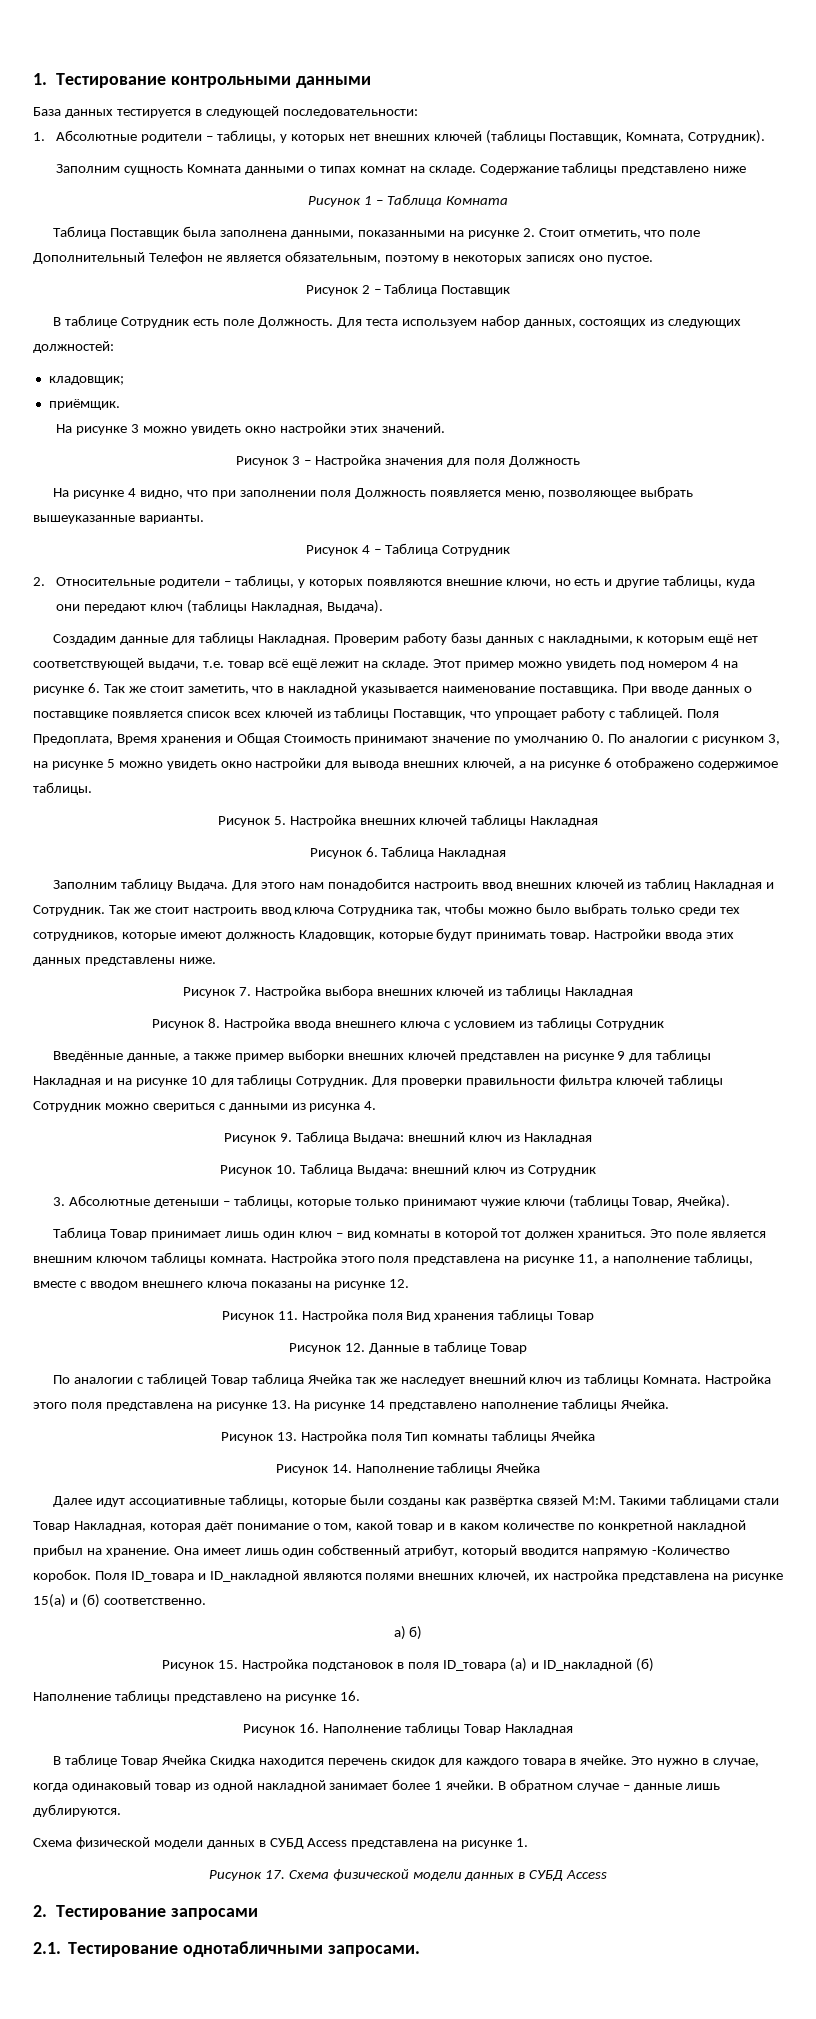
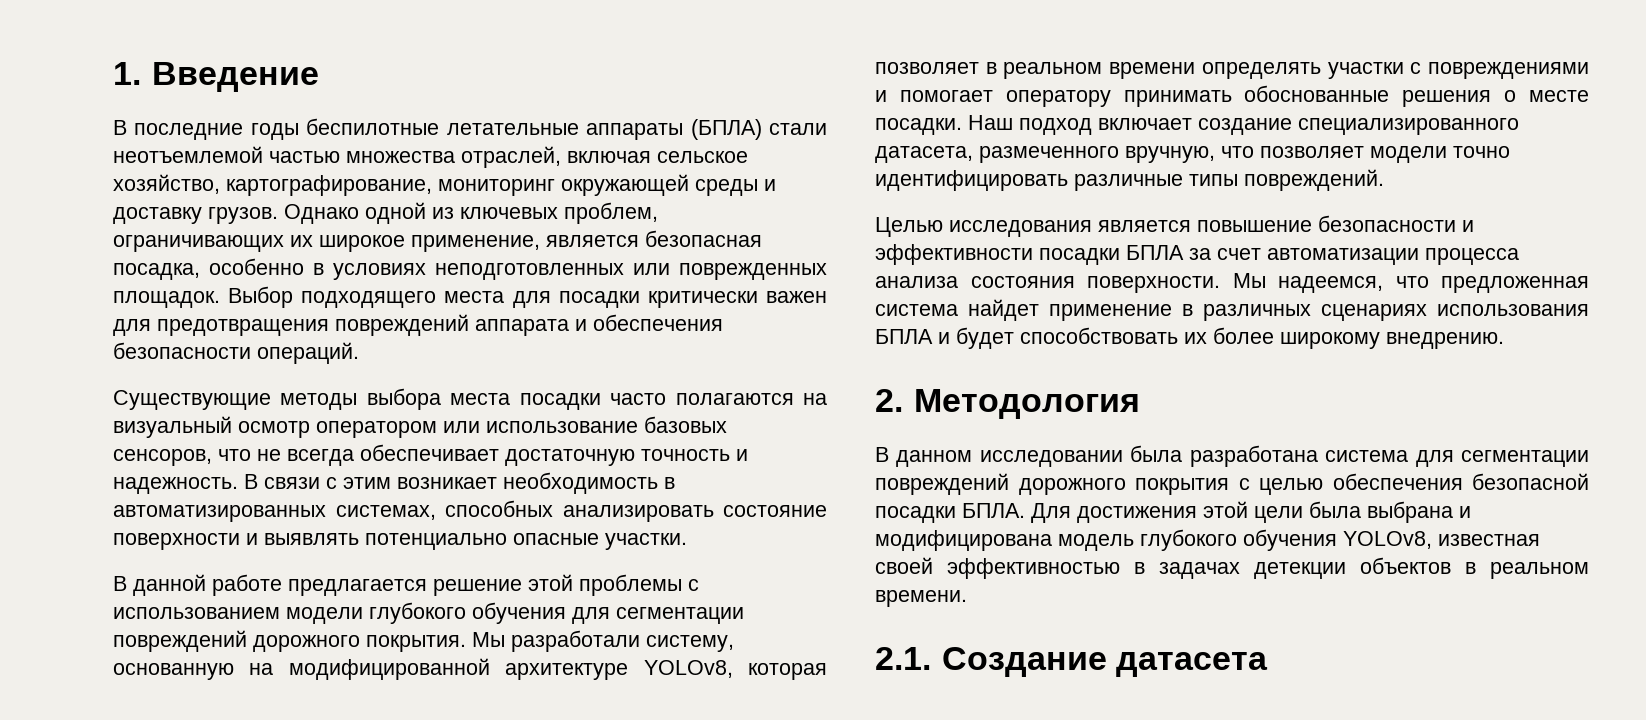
- 1. Тестирование контрольными данными
- База данных тестируется в следующей последовательности:
- 1. Абсолютные родители – таблицы, у которых нет внешних ключей (таблицы Поставщик, Комната, Сотрудник).
- Заполним сущность Комната данными о типах комнат на складе. Содержание таблицы представлено ниже
- Рисунок 1 – Таблица Комната
- Таблица Поставщик была заполнена данными, показанными на рисунке 2. Стоит отметить, что поле Дополнительный Телефон не является обязательным, поэтому в некоторых записях оно пустое.
- Рисунок 2 – Таблица Поставщик
- В таблице Сотрудник есть поле Должность. Для теста используем набор данных, состоящих из следующих должностей:
- кладовщик;
- приёмщик.
- На рисунке 3 можно увидеть окно настройки этих значений.
- Рисунок 3 – Настройка значения для поля Должность
- На рисунке 4 видно, что при заполнении поля Должность появляется меню, позволяющее выбрать вышеуказанные варианты.
- Рисунок 4 – Таблица Сотрудник
- 2. Относительные родители – таблицы, у которых появляются внешние ключи, но есть и другие таблицы, куда они передают ключ (таблицы Накладная, Выдача).
- Создадим данные для таблицы Накладная. Проверим работу базы данных с накладными, к которым ещё нет соответствующей выдачи, т.е. товар всё ещё лежит на складе. Этот пример можно увидеть под номером 4 на рисунке 6. Так же стоит заметить, что в накладной указывается наименование поставщика. При вводе данных о поставщике появляется список всех ключей из таблицы Поставщик, что упрощает работу с таблицей. Поля Предоплата, Время хранения и Общая Стоимость принимают значение по умолчанию 0. По аналогии с рисунком 3, на рисунке 5 можно увидеть окно настройки для вывода внешних ключей, а на рисунке 6 отображено содержимое таблицы.
- Рисунок 5. Настройка внешних ключей таблицы Накладная
- Рисунок 6. Таблица Накладная
- Заполним таблицу Выдача. Для этого нам понадобится настроить ввод внешних ключей из таблиц Накладная и Сотрудник. Так же стоит настроить ввод ключа Сотрудника так, чтобы можно было выбрать только среди тех сотрудников, которые имеют должность Кладовщик, которые будут принимать товар. Настройки ввода этих данных представлены ниже.
- Рисунок 7. Настройка выбора внешних ключей из таблицы Накладная
- Рисунок 8. Настройка ввода внешнего ключа с условием из таблицы Сотрудник
- Введённые данные, а также пример выборки внешних ключей представлен на рисунке 9 для таблицы Накладная и на рисунке 10 для таблицы Сотрудник. Для проверки правильности фильтра ключей таблицы Сотрудник можно свериться с данными из рисунка 4.
- Рисунок 9. Таблица Выдача: внешний ключ из Накладная
- Рисунок 10. Таблица Выдача: внешний ключ из Сотрудник
- 3. Абсолютные детеныши – таблицы, которые только принимают чужие ключи (таблицы Товар, Ячейка).
- Таблица Товар принимает лишь один ключ – вид комнаты в которой тот должен храниться. Это поле является внешним ключом таблицы комната. Настройка этого поля представлена на рисунке 11, а наполнение таблицы, вместе с вводом внешнего ключа показаны на рисунке 12.
- Рисунок 11. Настройка поля Вид хранения таблицы Товар
- Рисунок 12. Данные в таблице Товар
- По аналогии с таблицей Товар таблица Ячейка так же наследует внешний ключ из таблицы Комната. Настройка этого поля представлена на рисунке 13. На рисунке 14 представлено наполнение таблицы Ячейка.
- Рисунок 13. Настройка поля Тип комнаты таблицы Ячейка
- Рисунок 14. Наполнение таблицы Ячейка
- Далее идут ассоциативные таблицы, которые были созданы как развёртка связей М:М. Такими таблицами стали Товар Накладная, которая даёт понимание о том, какой товар и в каком количестве по конкретной накладной прибыл на хранение. Она имеет лишь один собственный атрибут, который вводится напрямую -Количество коробок. Поля ID_товара и ID_накладной являются полями внешних ключей, их настройка представлена на рисунке 15(а) и (б) соответственно.
- а) б)
- Рисунок 15. Настройка подстановок в поля ID_товара (а) и ID_накладной (б)
- Наполнение таблицы представлено на рисунке 16.
- Рисунок 16. Наполнение таблицы Товар Накладная
- В таблице Товар Ячейка Скидка находится перечень скидок для каждого товара в ячейке. Это нужно в случае, когда одинаковый товар из одной накладной занимает более 1 ячейки. В обратном случае – данные лишь дублируются.
- Схема физической модели данных в СУБД Access представлена на рисунке 1.
- Рисунок 17. Схема физической модели данных в СУБД Access
- 2. Тестирование запросами
- 2.1. Тестирование однотабличными запросами.
+ 1. Введение
+ В последние годы беспилотные летательные аппараты (БПЛА) стали неотъемлемой частью множества отраслей, включая сельское хозяйство, картографирование, мониторинг окружающей среды и доставку грузов. Однако одной из ключевых проблем, ограничивающих их широкое применение, является безопасная посадка, особенно в условиях неподготовленных или поврежденных площадок. Выбор подходящего места для посадки критически важен для предотвращения повреждений аппарата и обеспечения безопасности операций.
+ Существующие методы выбора места посадки часто полагаются на визуальный осмотр оператором или использование базовых сенсоров, что не всегда обеспечивает достаточную точность и надежность. В связи с этим возникает необходимость в автоматизированных системах, способных анализировать состояние поверхности и выявлять потенциально опасные участки.
+ В данной работе предлагается решение этой проблемы с использованием модели глубокого обучения для сегментации повреждений дорожного покрытия. Мы разработали систему, основанную на модифицированной архитектуре YOLOv8, которая позволяет в реальном времени определять участки с повреждениями и помогает оператору принимать обоснованные решения о месте посадки. Наш подход включает создание специализированного датасета, размеченного вручную, что позволяет модели точно идентифицировать различные типы повреждений.
+ Целью исследования является повышение безопасности и эффективности посадки БПЛА за счет автоматизации процесса анализа состояния поверхности. Мы надеемся, что предложенная система найдет применение в различных сценариях использования БПЛА и будет способствовать их более широкому внедрению.
+ 2. Методология
+ В данном исследовании была разработана система для сегментации повреждений дорожного покрытия с целью обеспечения безопасной посадки БПЛА. Для достижения этой цели была выбрана и модифицирована модель глубокого обучения YOLOv8, известная своей эффективностью в задачах детекции объектов в реальном времени.
+ 2.1. Создание датасета

